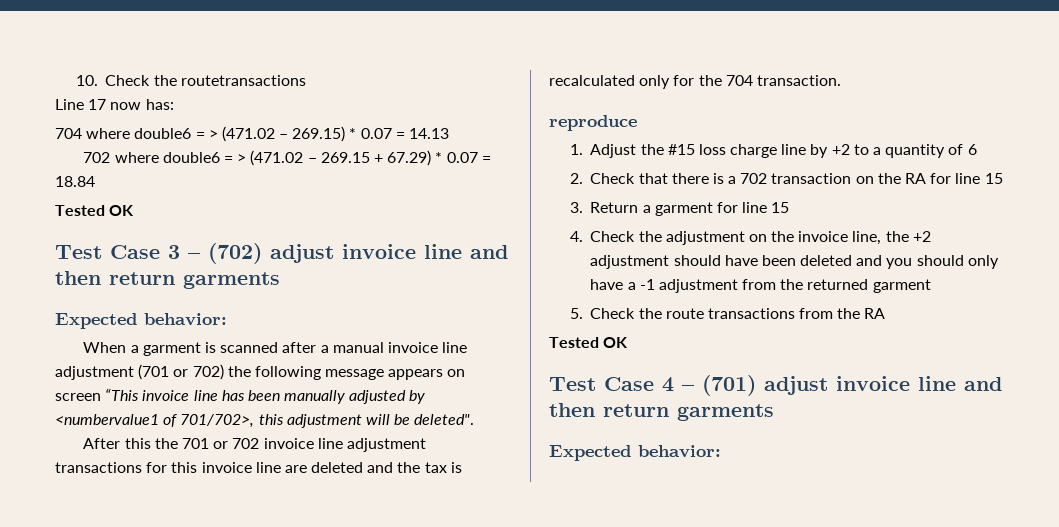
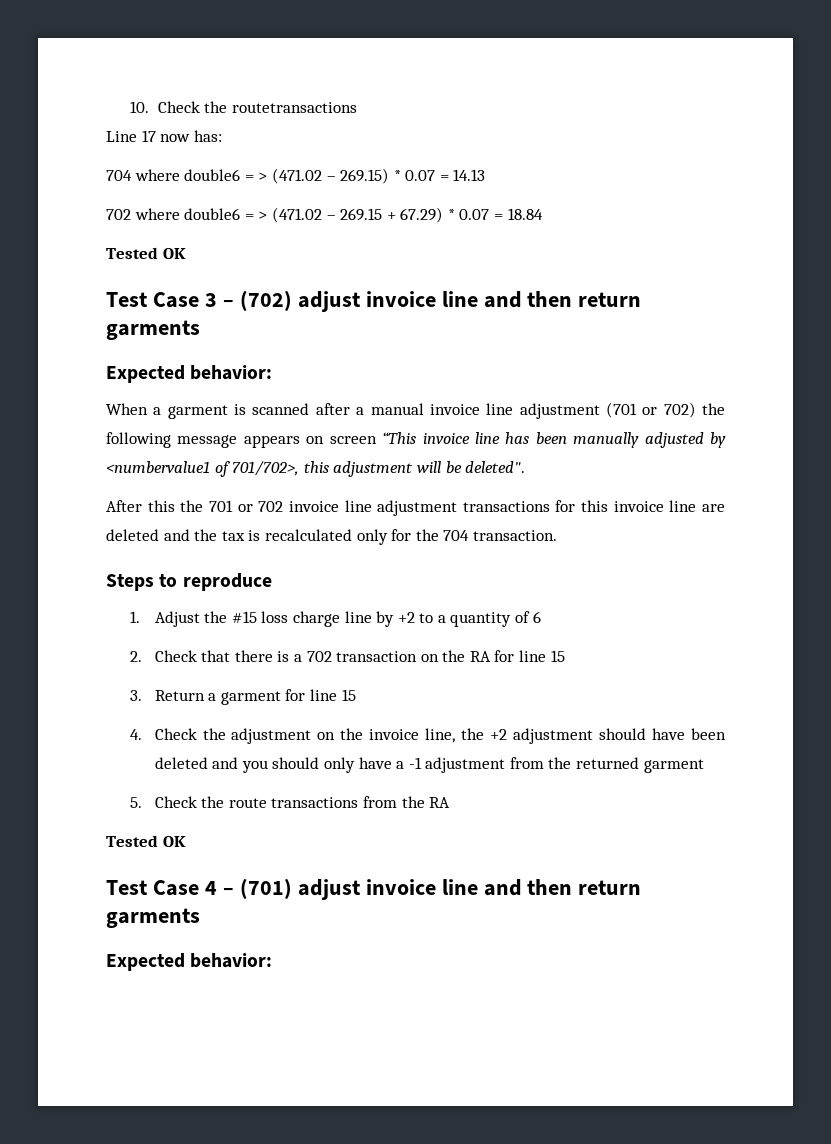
- reproduce
+ Steps to reproduce

